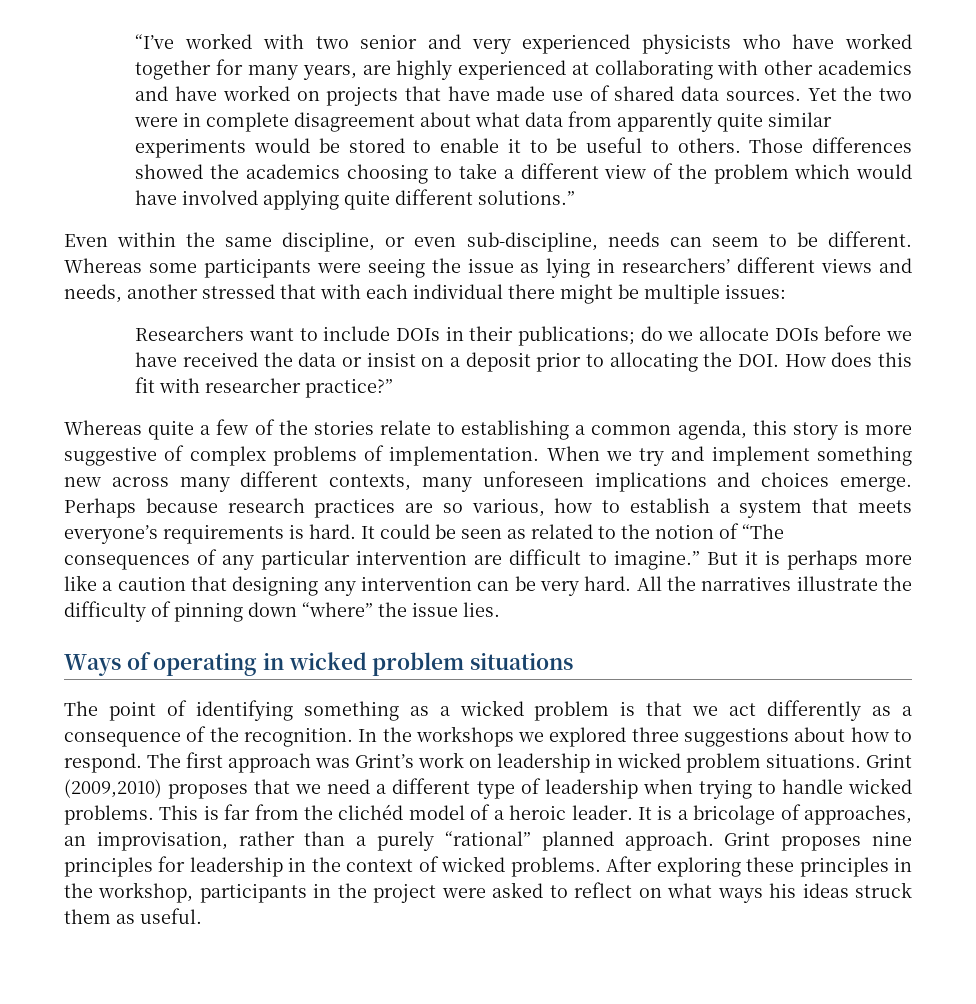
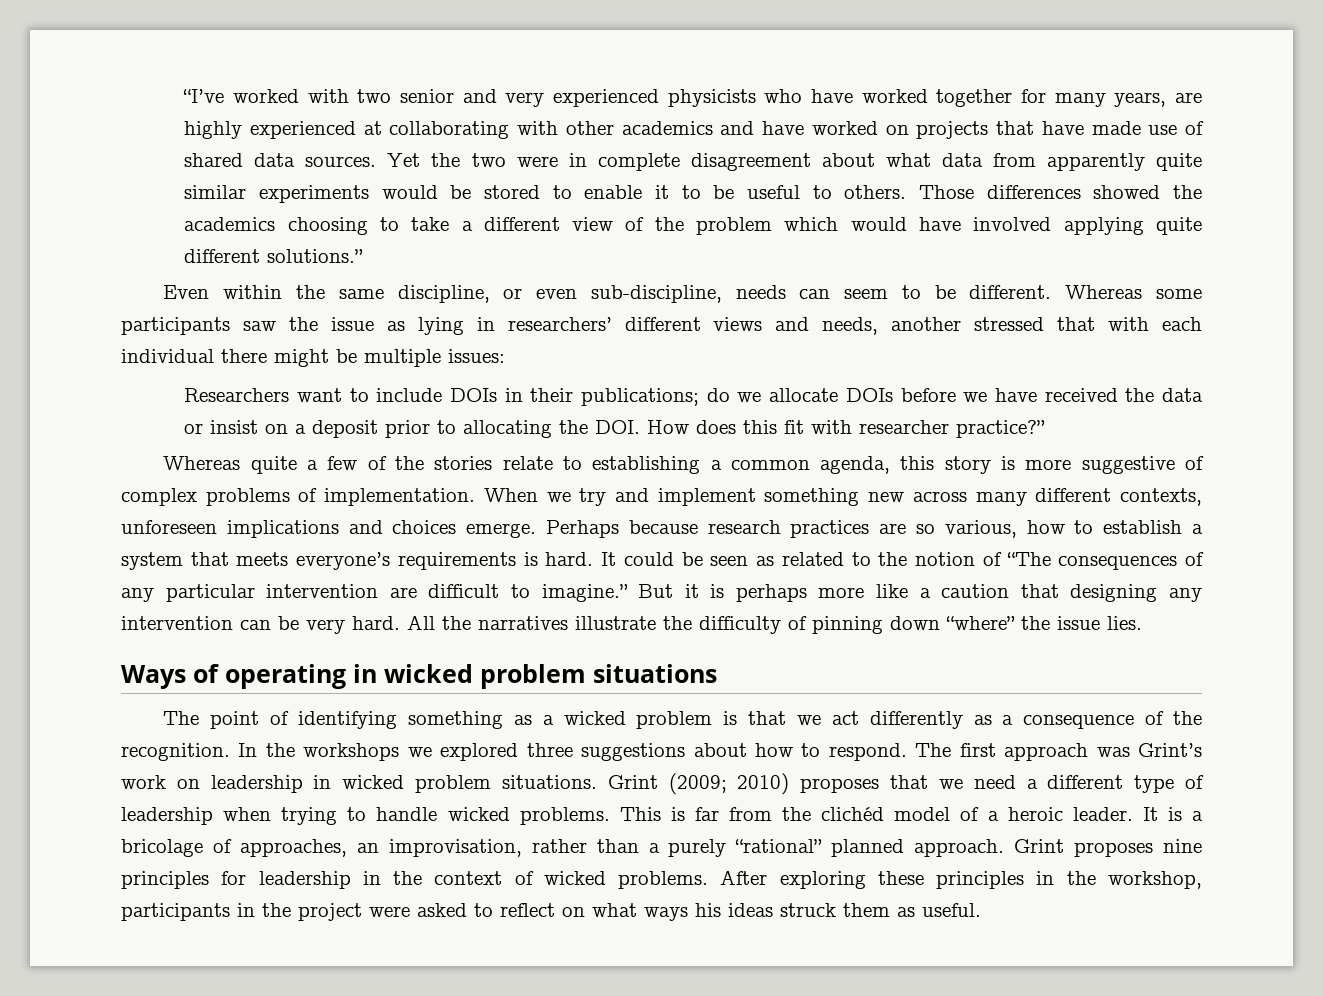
- Whereas some participants were seeing the issue as lying in researchers’ different views and needs, another stressed that with each individual there might be multiple issues:
+ Whereas some participants saw the issue as lying in researchers’ different views and needs, another stressed that with each individual there might be multiple issues:
- When we try and implement something new across many different contexts, many unforeseen implications and choices emerge.
+ When we try and implement something new across many different contexts, unforeseen implications and choices emerge.
- Grint (2009,2010) proposes that we need a different type of leadership when trying to handle wicked problems.
+ Grint (2009; 2010) proposes that we need a different type of leadership when trying to handle wicked problems.

